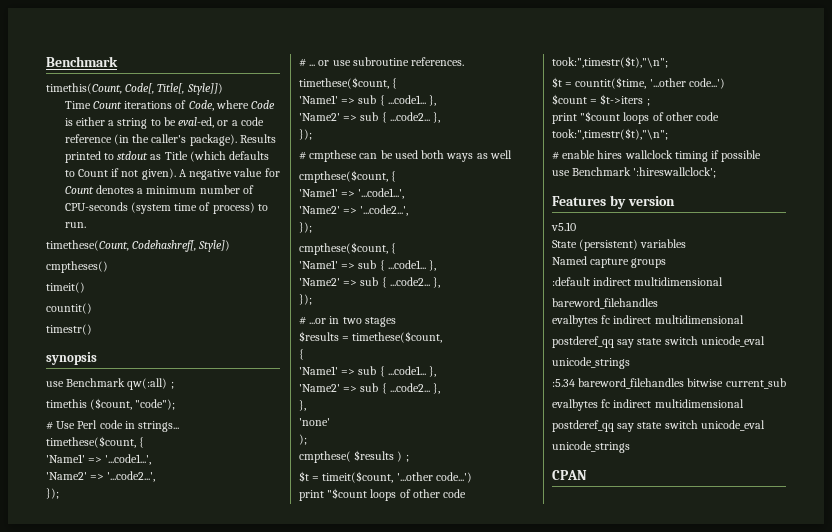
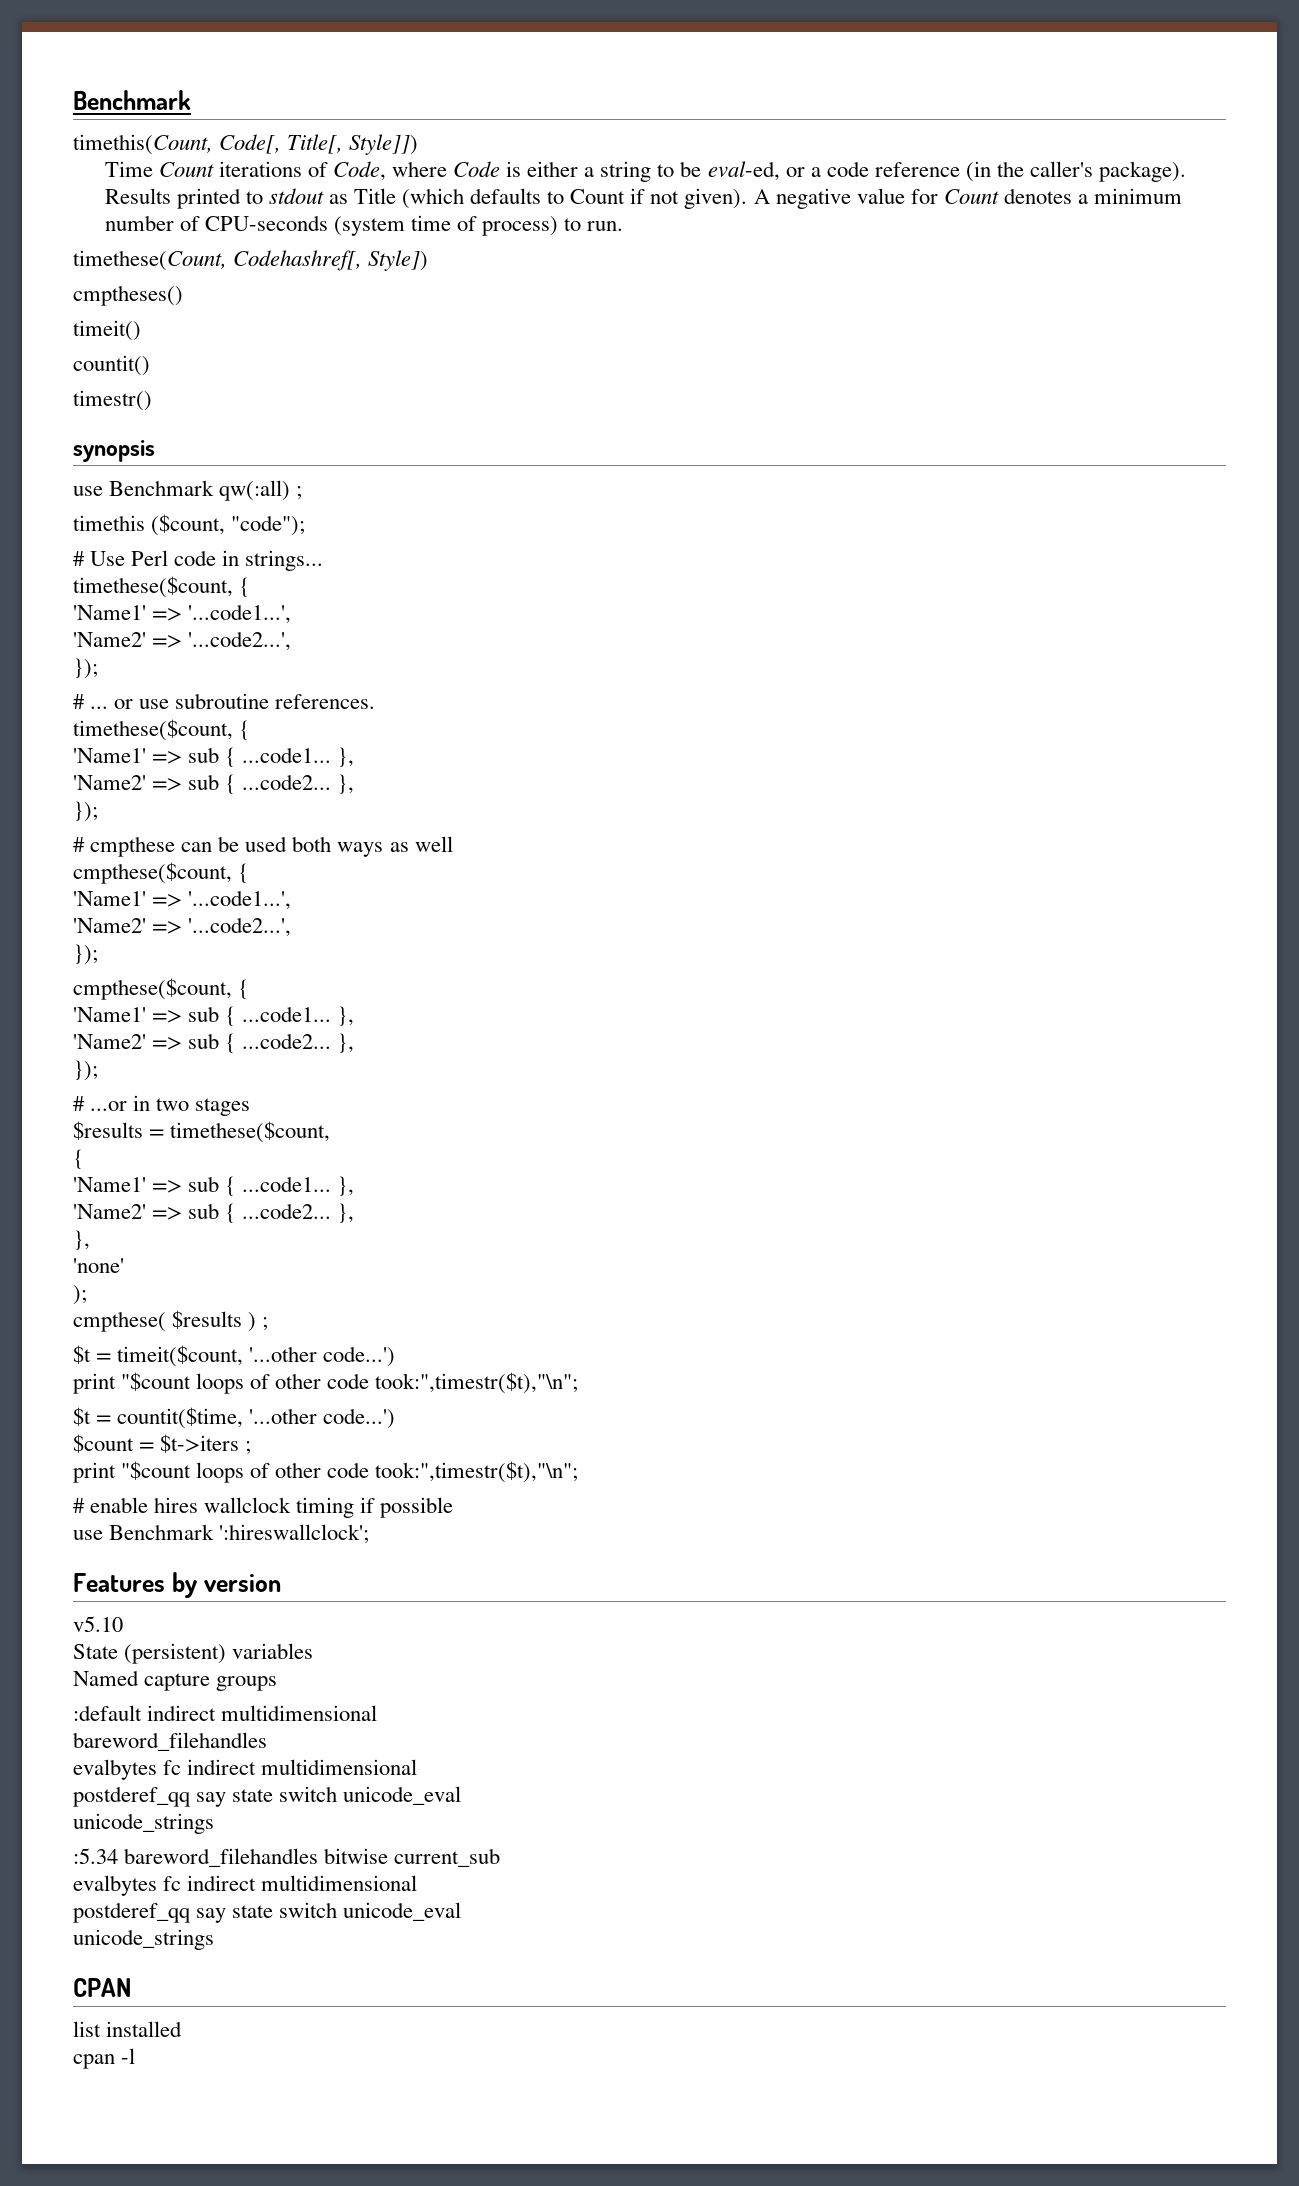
+ list installed
+ cpan -l

